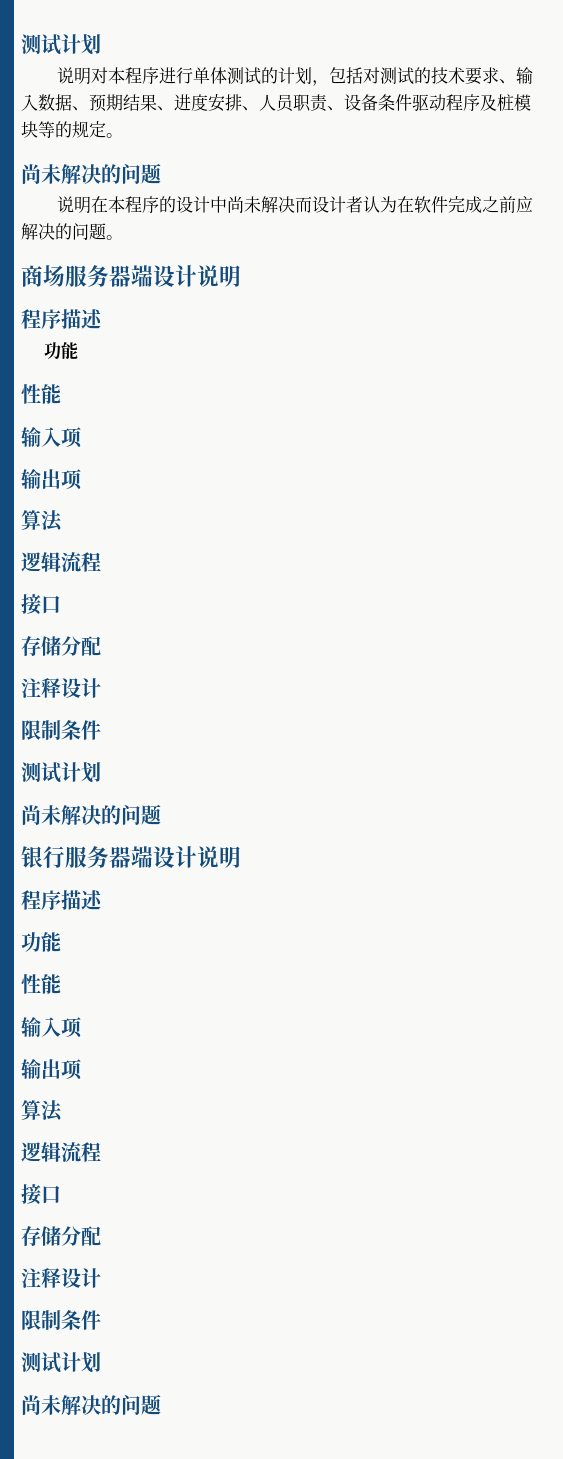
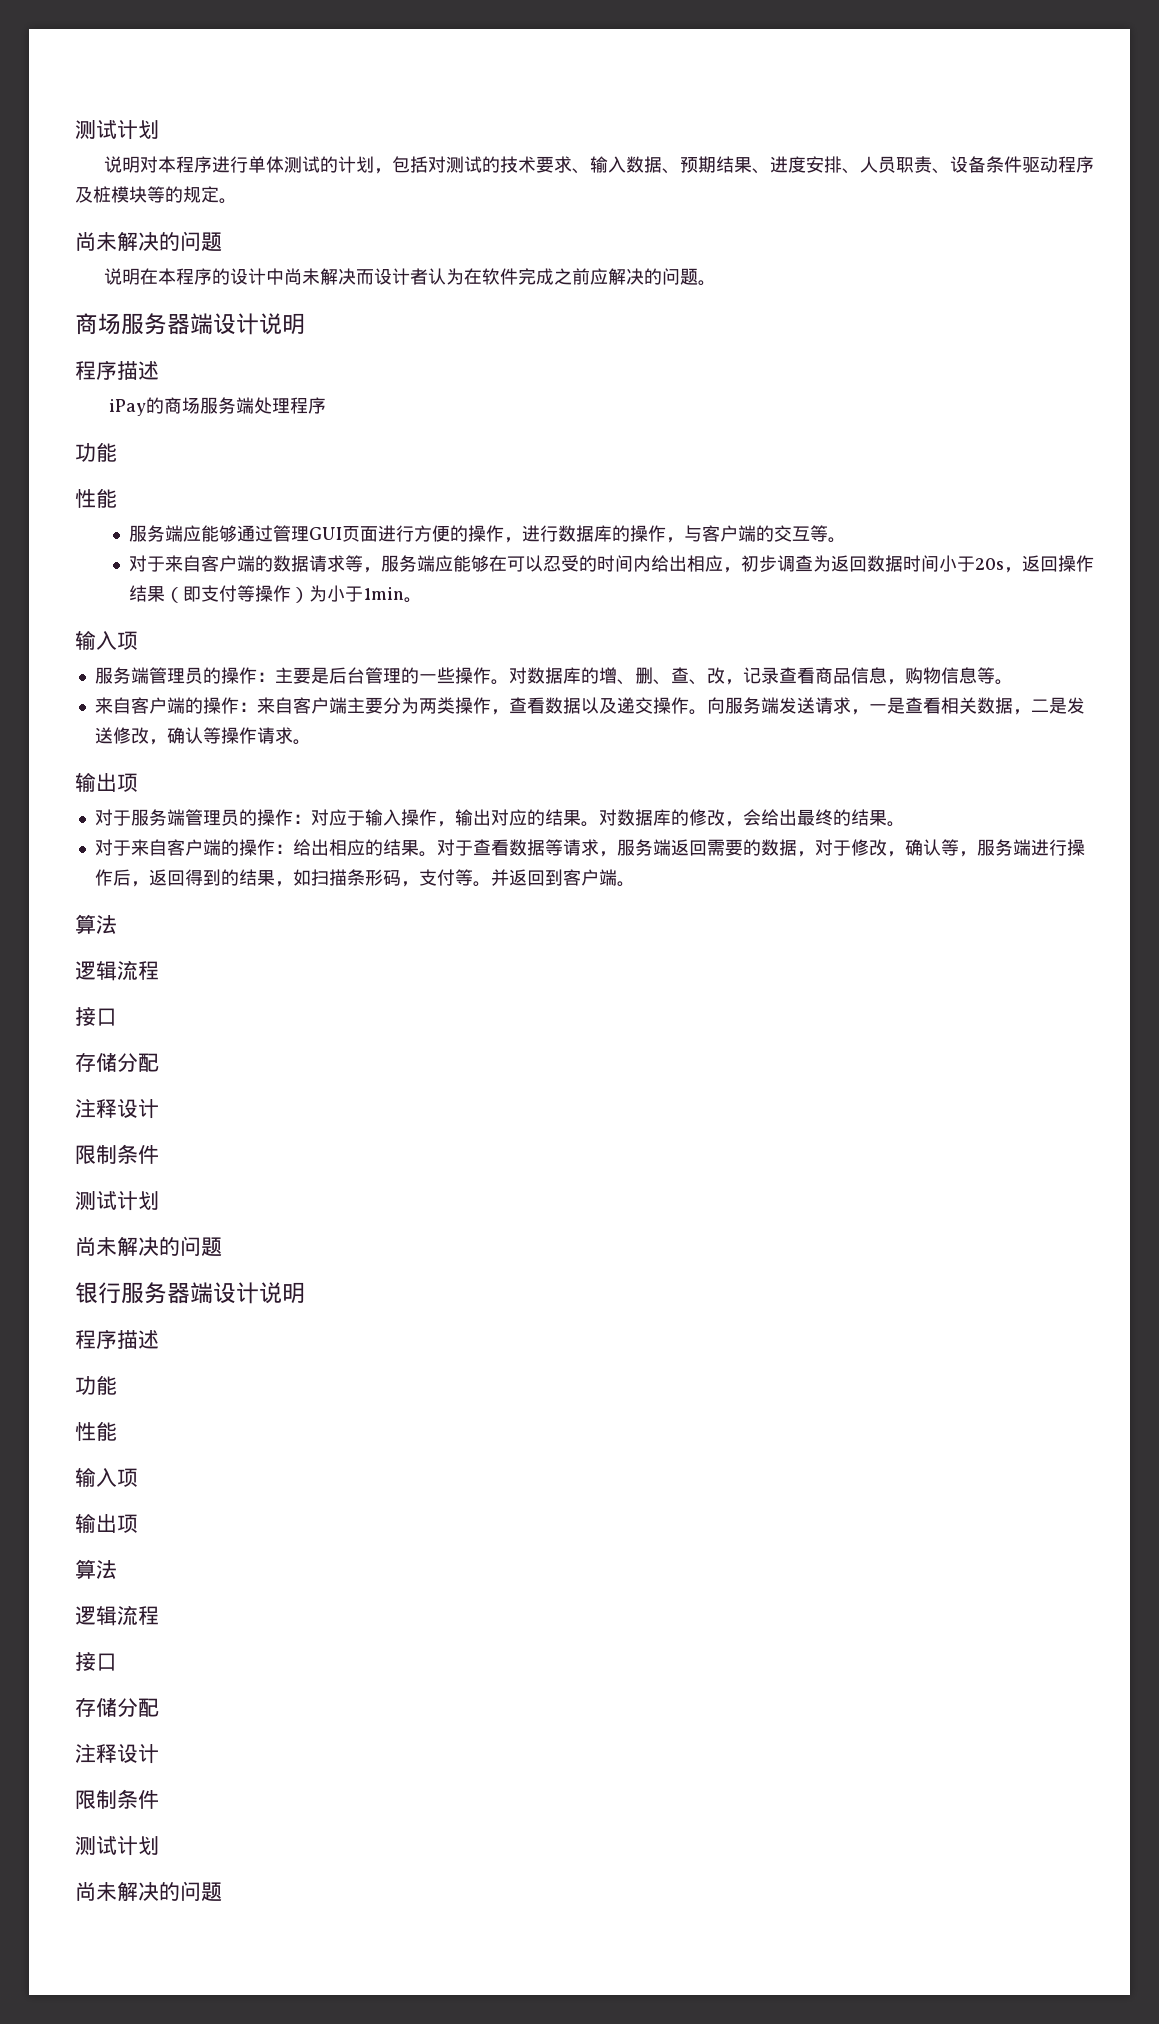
  商场服务器端设计说明
  程序描述
+ iPay的商场服务端处理程序
  功能
  性能
+ 服务端应能够通过管理GUI页面进行方便的操作，进行数据库的操作，与客户端的交互等。
+ 对于来自客户端的数据请求等，服务端应能够在可以忍受的时间内给出相应，初步调查为返回数据时间小于20s，返回操作结果（即支付等操作）为小于1min。
  输入项
+ 服务端管理员的操作：主要是后台管理的一些操作。对数据库的增、删、查、改，记录查看商品信息，购物信息等。
+ 来自客户端的操作：来自客户端主要分为两类操作，查看数据以及递交操作。向服务端发送请求，一是查看相关数据，二是发送修改，确认等操作请求。
  输出项
+ 对于服务端管理员的操作：对应于输入操作，输出对应的结果。对数据库的修改，会给出最终的结果。
+ 对于来自客户端的操作：给出相应的结果。对于查看数据等请求，服务端返回需要的数据，对于修改，确认等，服务端进行操作后，返回得到的结果，如扫描条形码，支付等。并返回到客户端。

